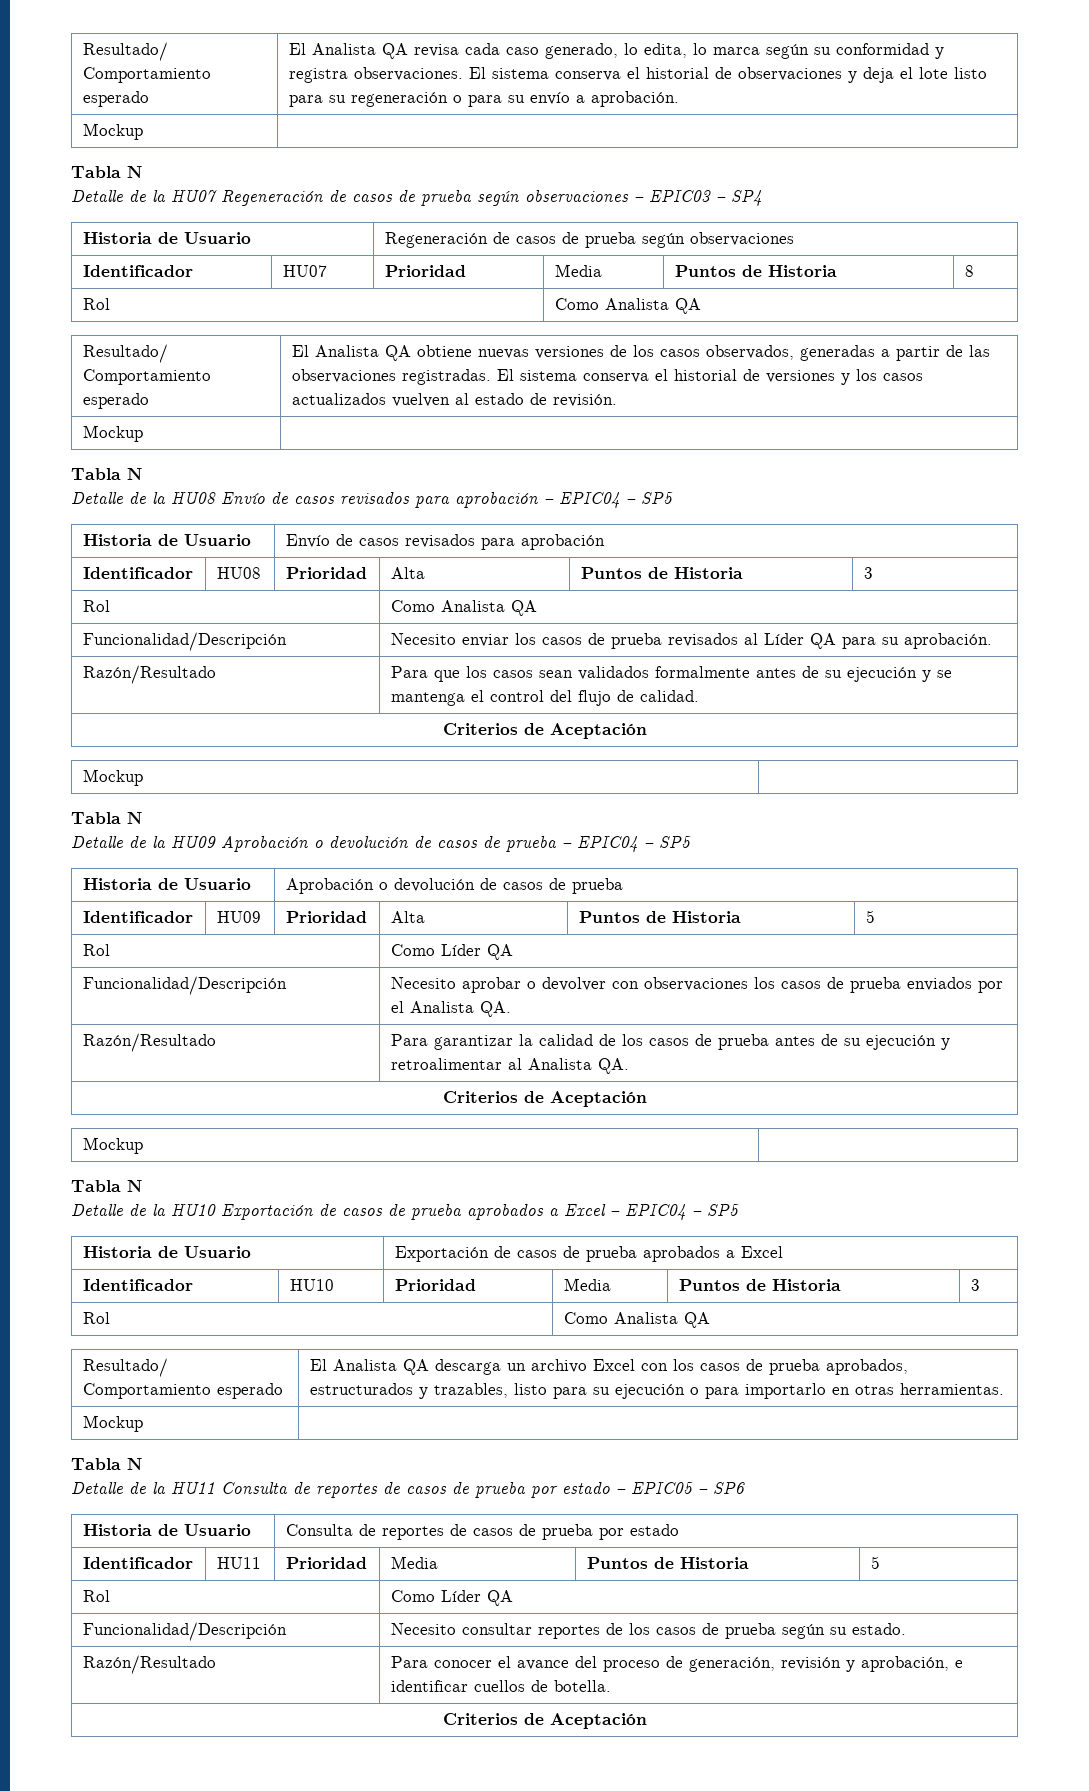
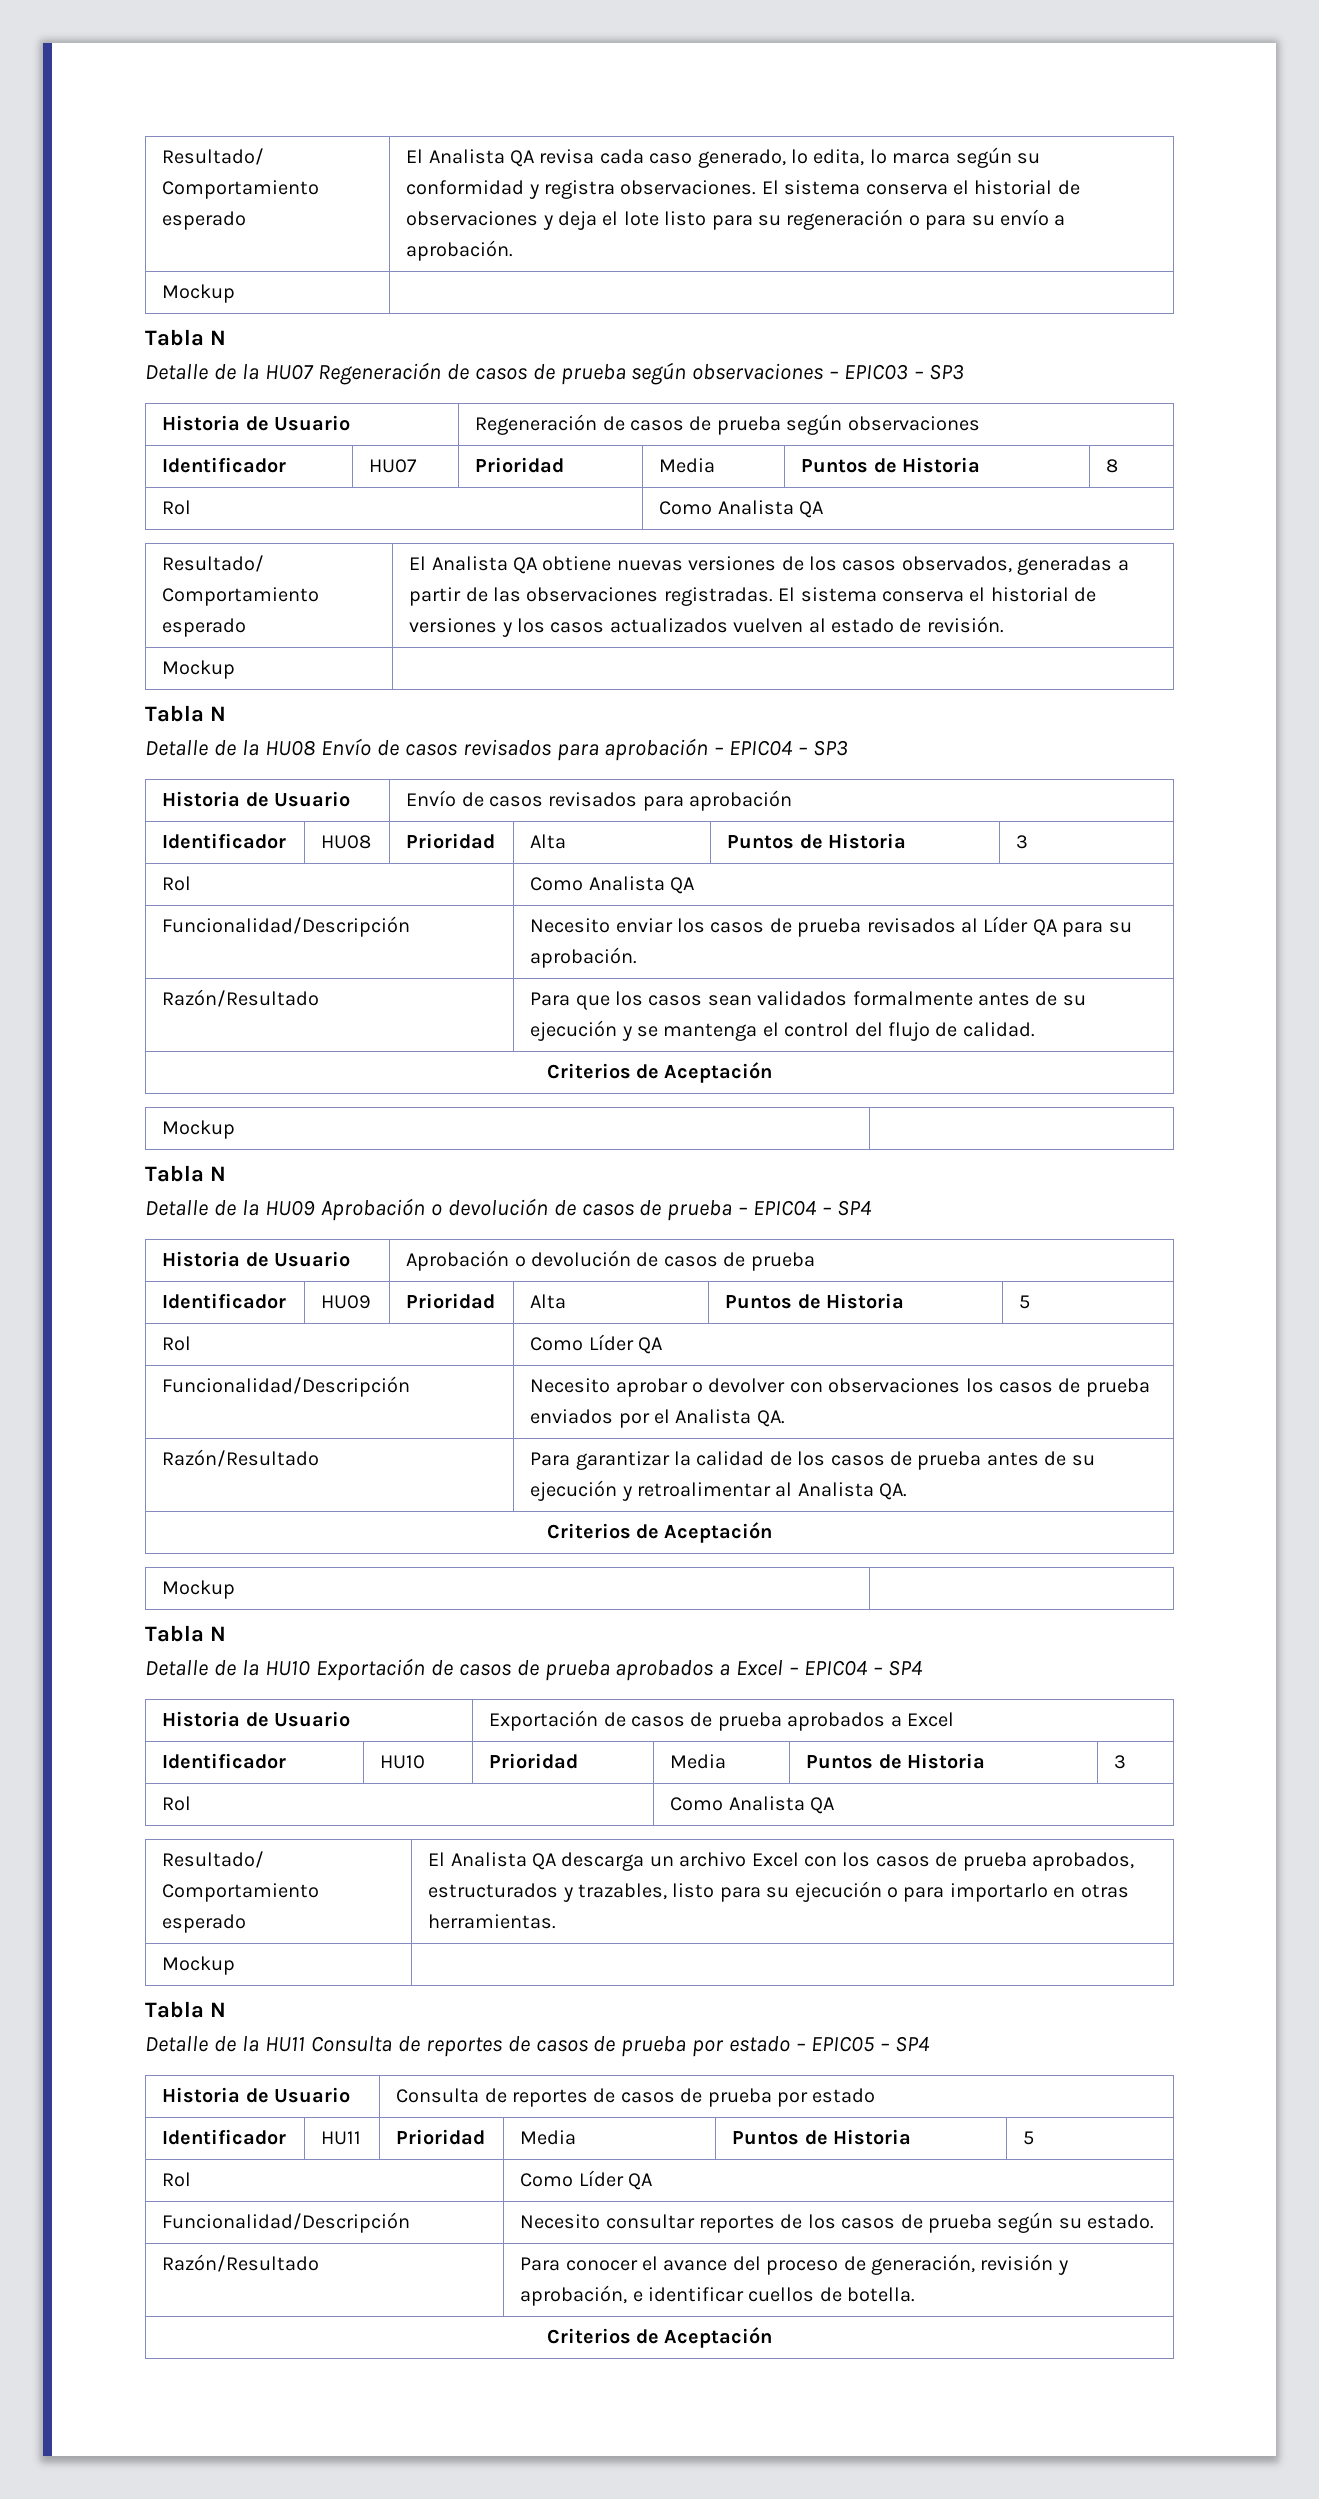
- Detalle de la HU07 Regeneración de casos de prueba según observaciones – EPIC03 – SP4
+ Detalle de la HU07 Regeneración de casos de prueba según observaciones – EPIC03 – SP3
- Detalle de la HU08 Envío de casos revisados para aprobación – EPIC04 – SP5
+ Detalle de la HU08 Envío de casos revisados para aprobación – EPIC04 – SP3
- Detalle de la HU09 Aprobación o devolución de casos de prueba – EPIC04 – SP5
+ Detalle de la HU09 Aprobación o devolución de casos de prueba – EPIC04 – SP4
- Detalle de la HU10 Exportación de casos de prueba aprobados a Excel – EPIC04 – SP5
+ Detalle de la HU10 Exportación de casos de prueba aprobados a Excel – EPIC04 – SP4
- Detalle de la HU11 Consulta de reportes de casos de prueba por estado – EPIC05 – SP6
+ Detalle de la HU11 Consulta de reportes de casos de prueba por estado – EPIC05 – SP4

